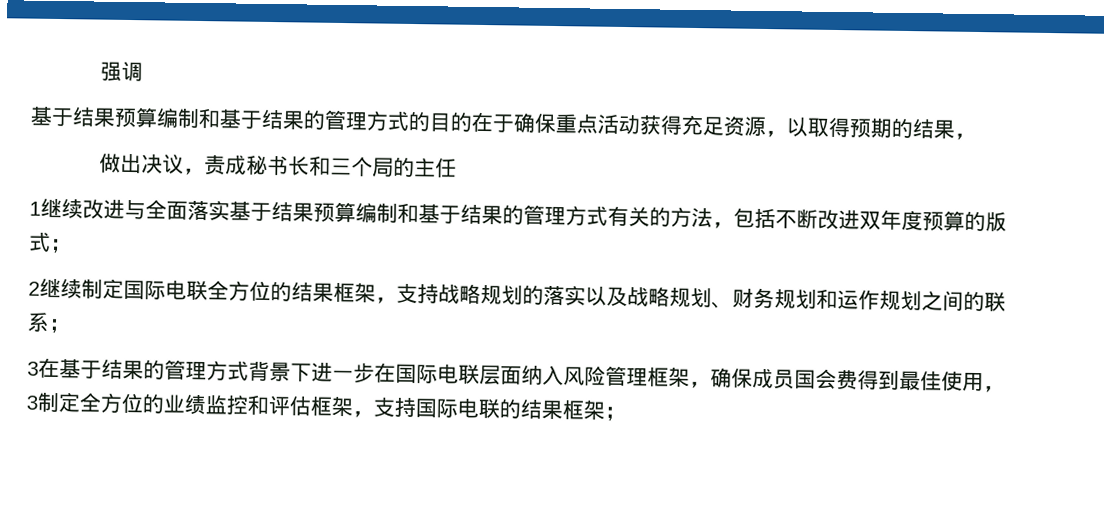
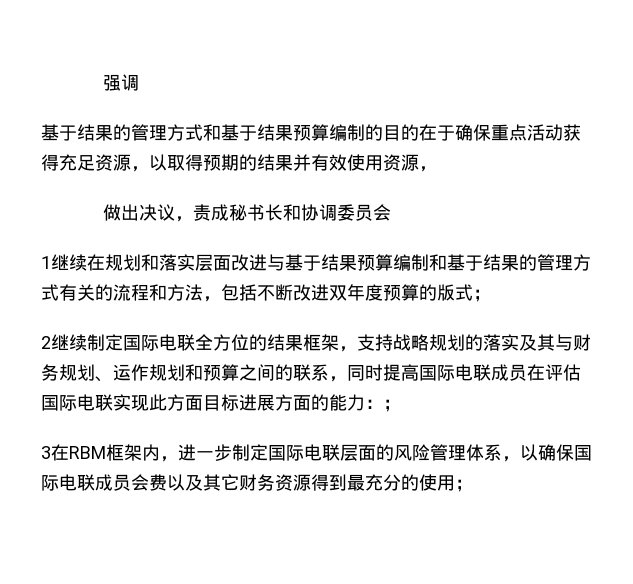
- 基于结果预算编制和基于结果的管理方式的目的在于确保重点活动获得充足资源，以取得预期的结果，
+ 基于结果的管理方式和基于结果预算编制的目的在于确保重点活动获得充足资源，以取得预期的结果并有效使用资源，
- 做出决议，责成秘书长和三个局的主任
+ 做出决议，责成秘书长和协调委员会
- 1继续改进与全面落实基于结果预算编制和基于结果的管理方式有关的方法，包括不断改进双年度预算的版式；
+ 1继续在规划和落实层面改进与基于结果预算编制和基于结果的管理方式有关的流程和方法，包括不断改进双年度预算的版式；
- 2继续制定国际电联全方位的结果框架，支持战略规划的落实以及战略规划、财务规划和运作规划之间的联系；
- 3在基于结果的管理方式背景下进一步在国际电联层面纳入风险管理框架，确保成员国会费得到最佳使用，3制定全方位的业绩监控和评估框架，支持国际电联的结果框架；
+ 2继续制定国际电联全方位的结果框架，支持战略规划的落实及其与财务规划、运作规划和预算之间的联系，同时提高国际电联成员在评估国际电联实现此方面目标进展方面的能力：；
+ 3在RBM框架内，进一步制定国际电联层面的风险管理体系，以确保国际电联成员会费以及其它财务资源得到最充分的使用；

